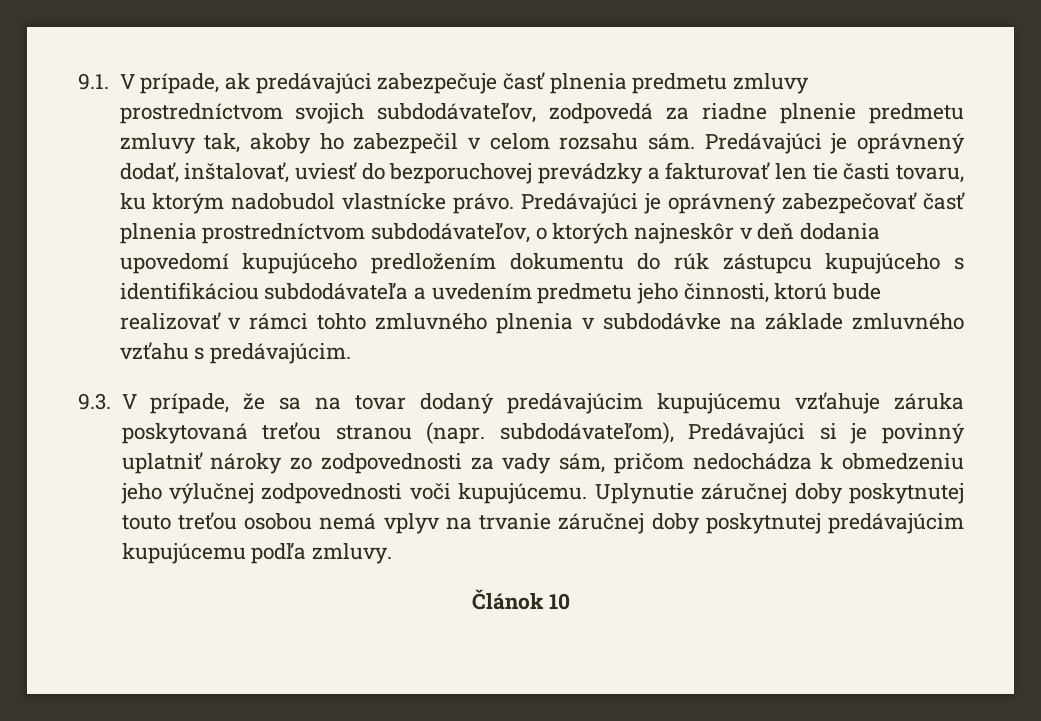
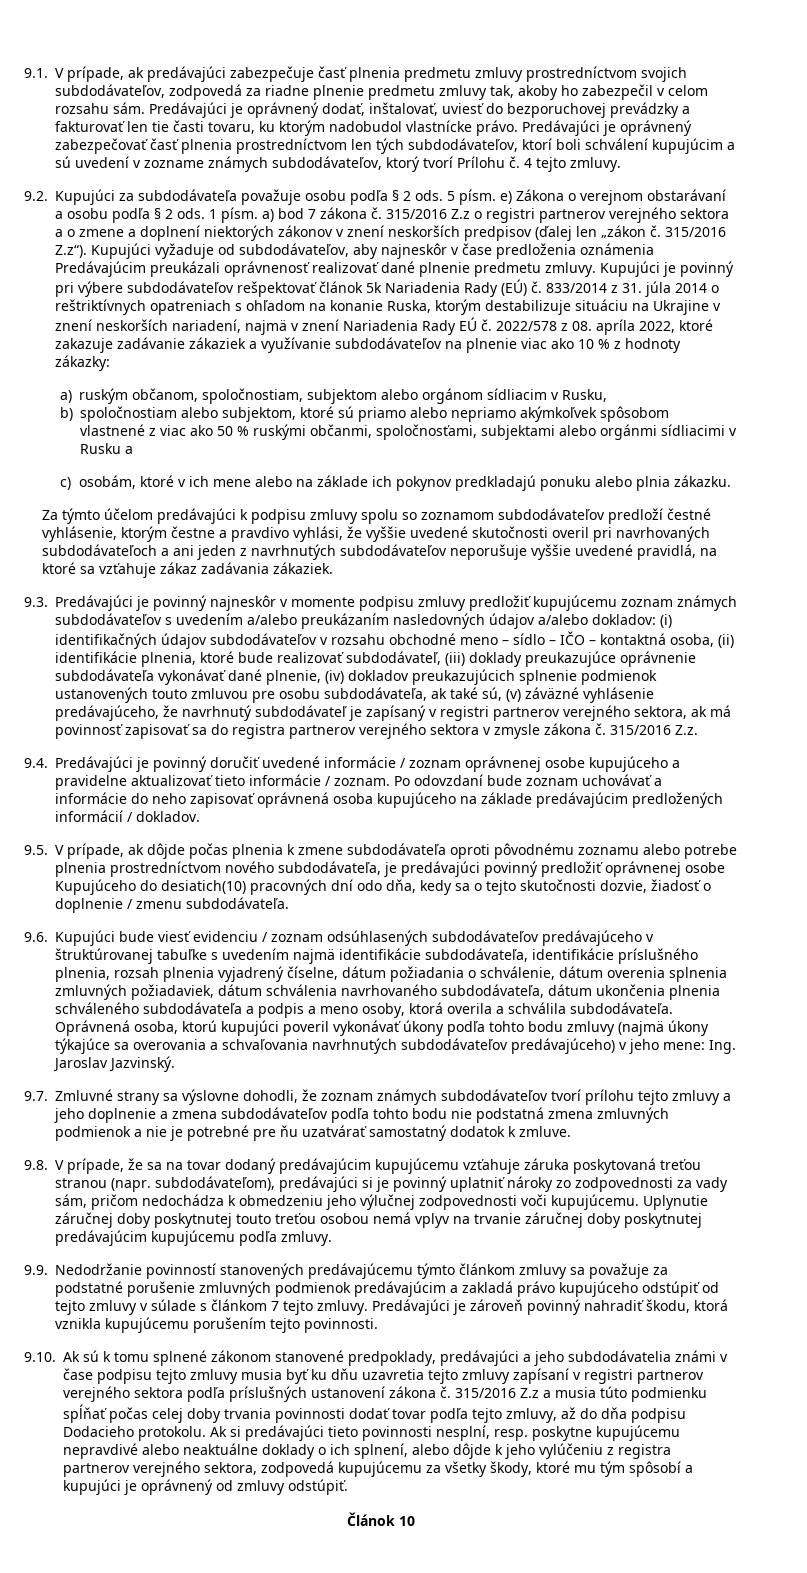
- Predávajúci je oprávnený zabezpečovať časť plnenia prostredníctvom subdodávateľov, o ktorých najneskôr v deň dodania upovedomí kupujúceho predložením dokumentu do rúk zástupcu kupujúceho s identifikáciou subdodávateľa a uvedením predmetu jeho činnosti, ktorú bude realizovať v rámci tohto zmluvného plnenia v subdodávke na základe zmluvného vzťahu s predávajúcim.
- 9.3. V prípade, že sa na tovar dodaný predávajúcim kupujúcemu vzťahuje záruka poskytovaná treťou stranou (napr. subdodávateľom), Predávajúci si je povinný uplatniť nároky zo zodpovednosti za vady sám, pričom nedochádza k obmedzeniu jeho výlučnej zodpovednosti voči kupujúcemu.
+ Predávajúci je oprávnený zabezpečovať časť plnenia prostredníctvom len tých subdodávateľov, ktorí boli schválení kupujúcim a sú uvedení v zozname známych subdodávateľov, ktorý tvorí Prílohu č. 4 tejto zmluvy.
+ 9.2. Kupujúci za subdodávateľa považuje osobu podľa § 2 ods. 5 písm. e) Zákona o verejnom obstarávaní a osobu podľa § 2 ods. 1 písm. a) bod 7 zákona č. 315/2016 Z.z o registri partnerov verejného sektora a o zmene a doplnení niektorých zákonov v znení neskorších predpisov (ďalej len „zákon č. 315/2016 Z.z“). Kupujúci vyžaduje od subdodávateľov, aby najneskôr v čase predloženia oznámenia Predávajúcim preukázali oprávnenosť realizovať dané plnenie predmetu zmluvy. Kupujúci je povinný pri výbere subdodávateľov rešpektovať článok 5k Nariadenia Rady (EÚ) č. 833/2014 z 31. júla 2014 o reštriktívnych opatreniach s ohľadom na konanie Ruska, ktorým destabilizuje situáciu na Ukrajine v znení neskorších nariadení, najmä v znení Nariadenia Rady EÚ č. 2022/578 z 08. apríla 2022, ktoré zakazuje zadávanie zákaziek a využívanie subdodávateľov na plnenie viac ako 10 % z hodnoty zákazky:
+ a) ruským občanom, spoločnostiam, subjektom alebo orgánom sídliacim v Rusku,
+ b) spoločnostiam alebo subjektom, ktoré sú priamo alebo nepriamo akýmkoľvek spôsobom vlastnené z viac ako 50 % ruskými občanmi, spoločnosťami, subjektami alebo orgánmi sídliacimi v Rusku a
+ c) osobám, ktoré v ich mene alebo na základe ich pokynov predkladajú ponuku alebo plnia zákazku.
+ Za týmto účelom predávajúci k podpisu zmluvy spolu so zoznamom subdodávateľov predloží čestné vyhlásenie, ktorým čestne a pravdivo vyhlási, že vyššie uvedené skutočnosti overil pri navrhovaných subdodávateľoch a ani jeden z navrhnutých subdodávateľov neporušuje vyššie uvedené pravidlá, na ktoré sa vzťahuje zákaz zadávania zákaziek.
+ 9.3. Predávajúci je povinný najneskôr v momente podpisu zmluvy predložiť kupujúcemu zoznam známych subdodávateľov s uvedením a/alebo preukázaním nasledovných údajov a/alebo dokladov: (i) identifikačných údajov subdodávateľov v rozsahu obchodné meno – sídlo – IČO – kontaktná osoba, (ii) identifikácie plnenia, ktoré bude realizovať subdodávateľ, (iii) doklady preukazujúce oprávnenie subdodávateľa vykonávať dané plnenie, (iv) dokladov preukazujúcich splnenie podmienok ustanovených touto zmluvou pre osobu subdodávateľa, ak také sú, (v) záväzné vyhlásenie predávajúceho, že navrhnutý subdodávateľ je zapísaný v registri partnerov verejného sektora, ak má povinnosť zapisovať sa do registra partnerov verejného sektora v zmysle zákona č. 315/2016 Z.z.
+ 9.4. Predávajúci je povinný doručiť uvedené informácie / zoznam oprávnenej osobe kupujúceho a pravidelne aktualizovať tieto informácie / zoznam. Po odovzdaní bude zoznam uchovávať a informácie do neho zapisovať oprávnená osoba kupujúceho na základe predávajúcim predložených informácií / dokladov.
+ 9.5. V prípade, ak dôjde počas plnenia k zmene subdodávateľa oproti pôvodnému zoznamu alebo potrebe plnenia prostredníctvom nového subdodávateľa, je predávajúci povinný predložiť oprávnenej osobe Kupujúceho do desiatich(10) pracovných dní odo dňa, kedy sa o tejto skutočnosti dozvie, žiadosť o doplnenie / zmenu subdodávateľa.
+ 9.6. Kupujúci bude viesť evidenciu / zoznam odsúhlasených subdodávateľov predávajúceho v štruktúrovanej tabuľke s uvedením najmä identifikácie subdodávateľa, identifikácie príslušného plnenia, rozsah plnenia vyjadrený číselne, dátum požiadania o schválenie, dátum overenia splnenia zmluvných požiadaviek, dátum schválenia navrhovaného subdodávateľa, dátum ukončenia plnenia schváleného subdodávateľa a podpis a meno osoby, ktorá overila a schválila subdodávateľa. Oprávnená osoba, ktorú kupujúci poveril vykonávať úkony podľa tohto bodu zmluvy (najmä úkony týkajúce sa overovania a schvaľovania navrhnutých subdodávateľov predávajúceho) v jeho mene: Ing. Jaroslav Jazvinský.
+ 9.7. Zmluvné strany sa výslovne dohodli, že zoznam známych subdodávateľov tvorí prílohu tejto zmluvy a jeho doplnenie a zmena subdodávateľov podľa tohto bodu nie podstatná zmena zmluvných podmienok a nie je potrebné pre ňu uzatvárať samostatný dodatok k zmluve.
+ 9.8. V prípade, že sa na tovar dodaný predávajúcim kupujúcemu vzťahuje záruka poskytovaná treťou stranou (napr. subdodávateľom), predávajúci si je povinný uplatniť nároky zo zodpovednosti za vady sám, pričom nedochádza k obmedzeniu jeho výlučnej zodpovednosti voči kupujúcemu.
+ 9.9. Nedodržanie povinností stanovených predávajúcemu týmto článkom zmluvy sa považuje za podstatné porušenie zmluvných podmienok predávajúcim a zakladá právo kupujúceho odstúpiť od tejto zmluvy v súlade s článkom 7 tejto zmluvy. Predávajúci je zároveň povinný nahradiť škodu, ktorá vznikla kupujúcemu porušením tejto povinnosti.
+ 9.10. Ak sú k tomu splnené zákonom stanovené predpoklady, predávajúci a jeho subdodávatelia známi v čase podpisu tejto zmluvy musia byť ku dňu uzavretia tejto zmluvy zapísaní v registri partnerov verejného sektora podľa príslušných ustanovení zákona č. 315/2016 Z.z a musia túto podmienku spĺňať počas celej doby trvania povinnosti dodať tovar podľa tejto zmluvy, až do dňa podpisu Dodacieho protokolu. Ak si predávajúci tieto povinnosti nesplní, resp. poskytne kupujúcemu nepravdivé alebo neaktuálne doklady o ich splnení, alebo dôjde k jeho vylúčeniu z registra partnerov verejného sektora, zodpovedá kupujúcemu za všetky škody, ktoré mu tým spôsobí a kupujúci je oprávnený od zmluvy odstúpiť.

